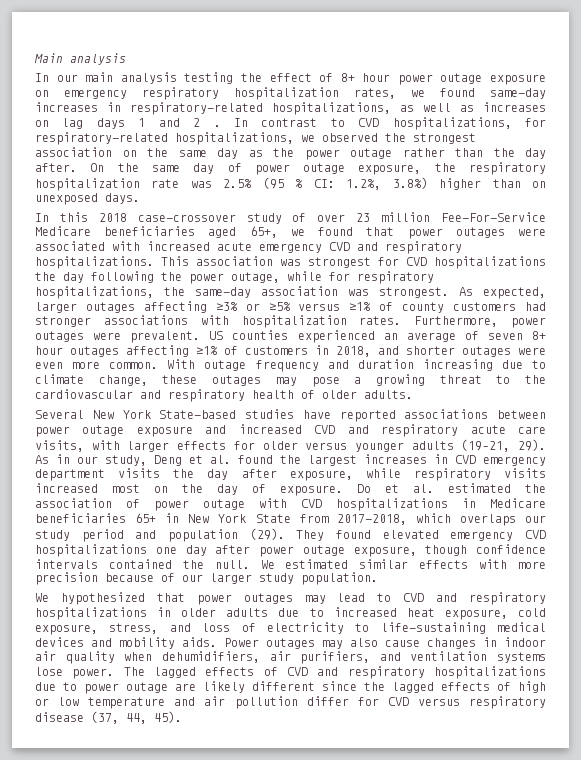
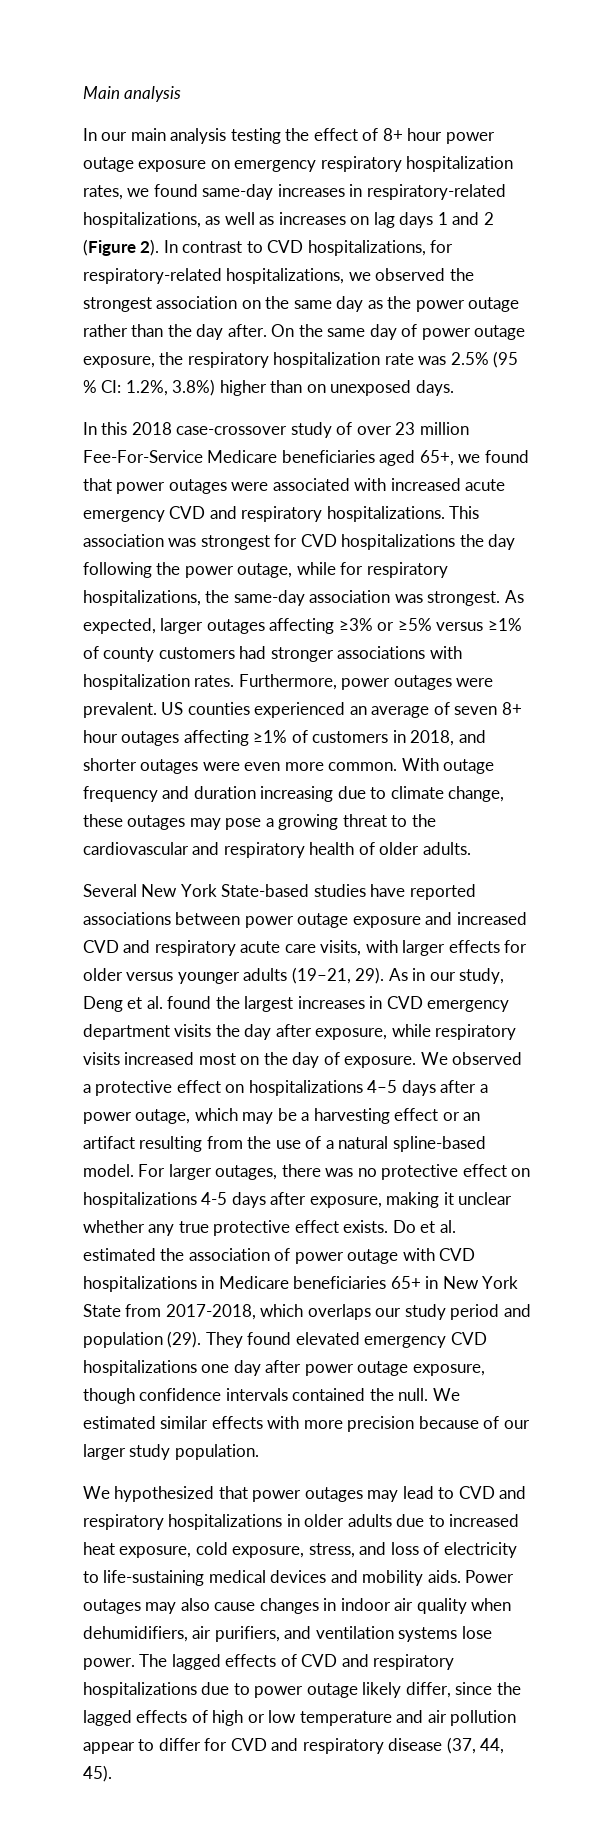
- In our main analysis testing the effect of 8+ hour power outage exposure on emergency respiratory hospitalization rates, we found same-day increases in respiratory-related hospitalizations, as well as increases on lag days 1 and 2 .
+ In our main analysis testing the effect of 8+ hour power outage exposure on emergency respiratory hospitalization rates, we found same-day increases in respiratory-related hospitalizations, as well as increases on lag days 1 and 2 (Figure 2).
+ We observed a protective effect on hospitalizations 4–5 days after a power outage, which may be a harvesting effect or an artifact resulting from the use of a natural spline-based model. For larger outages, there was no protective effect on hospitalizations 4-5 days after exposure, making it unclear whether any true protective effect exists.
- The lagged effects of CVD and respiratory hospitalizations due to power outage are likely different since the lagged effects of high or low temperature and air pollution differ for CVD versus respiratory disease (37, 44, 45).
+ The lagged effects of CVD and respiratory hospitalizations due to power outage likely differ, since the lagged effects of high or low temperature and air pollution appear to differ for CVD and respiratory disease (37, 44, 45).

